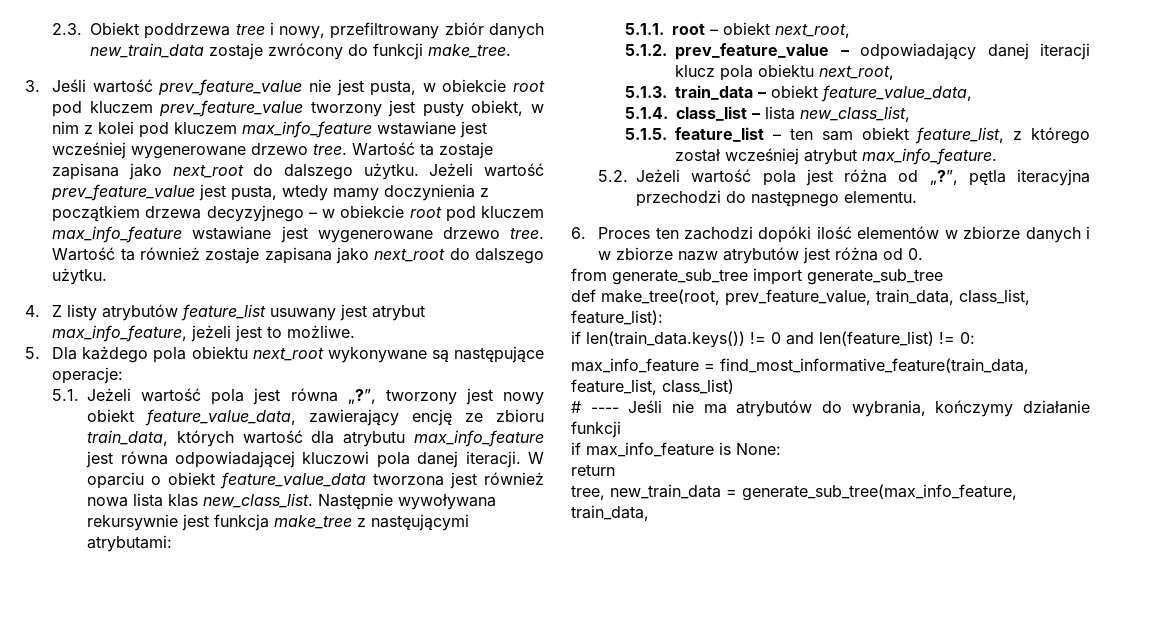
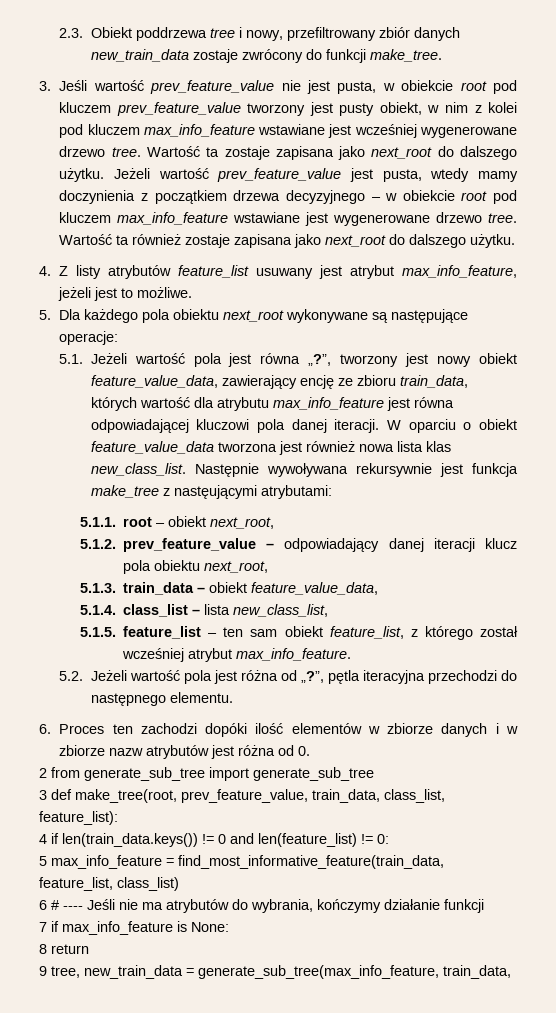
- from generate_sub_tree import generate_sub_tree
+ 2 from generate_sub_tree import generate_sub_tree
- def make_tree(root, prev_feature_value, train_data, class_list, feature_list):
+ 3 def make_tree(root, prev_feature_value, train_data, class_list, feature_list):
- if len(train_data.keys()) != 0 and len(feature_list) != 0:
+ 4 if len(train_data.keys()) != 0 and len(feature_list) != 0:
- max_info_feature = find_most_informative_feature(train_data, feature_list, class_list)
+ 5 max_info_feature = find_most_informative_feature(train_data, feature_list, class_list)
- # ---- Jeśli nie ma atrybutów do wybrania, kończymy działanie funkcji
+ 6 # ---- Jeśli nie ma atrybutów do wybrania, kończymy działanie funkcji
- if max_info_feature is None:
+ 7 if max_info_feature is None:
- return
+ 8 return
- tree, new_train_data = generate_sub_tree(max_info_feature, train_data,
+ 9 tree, new_train_data = generate_sub_tree(max_info_feature, train_data,

